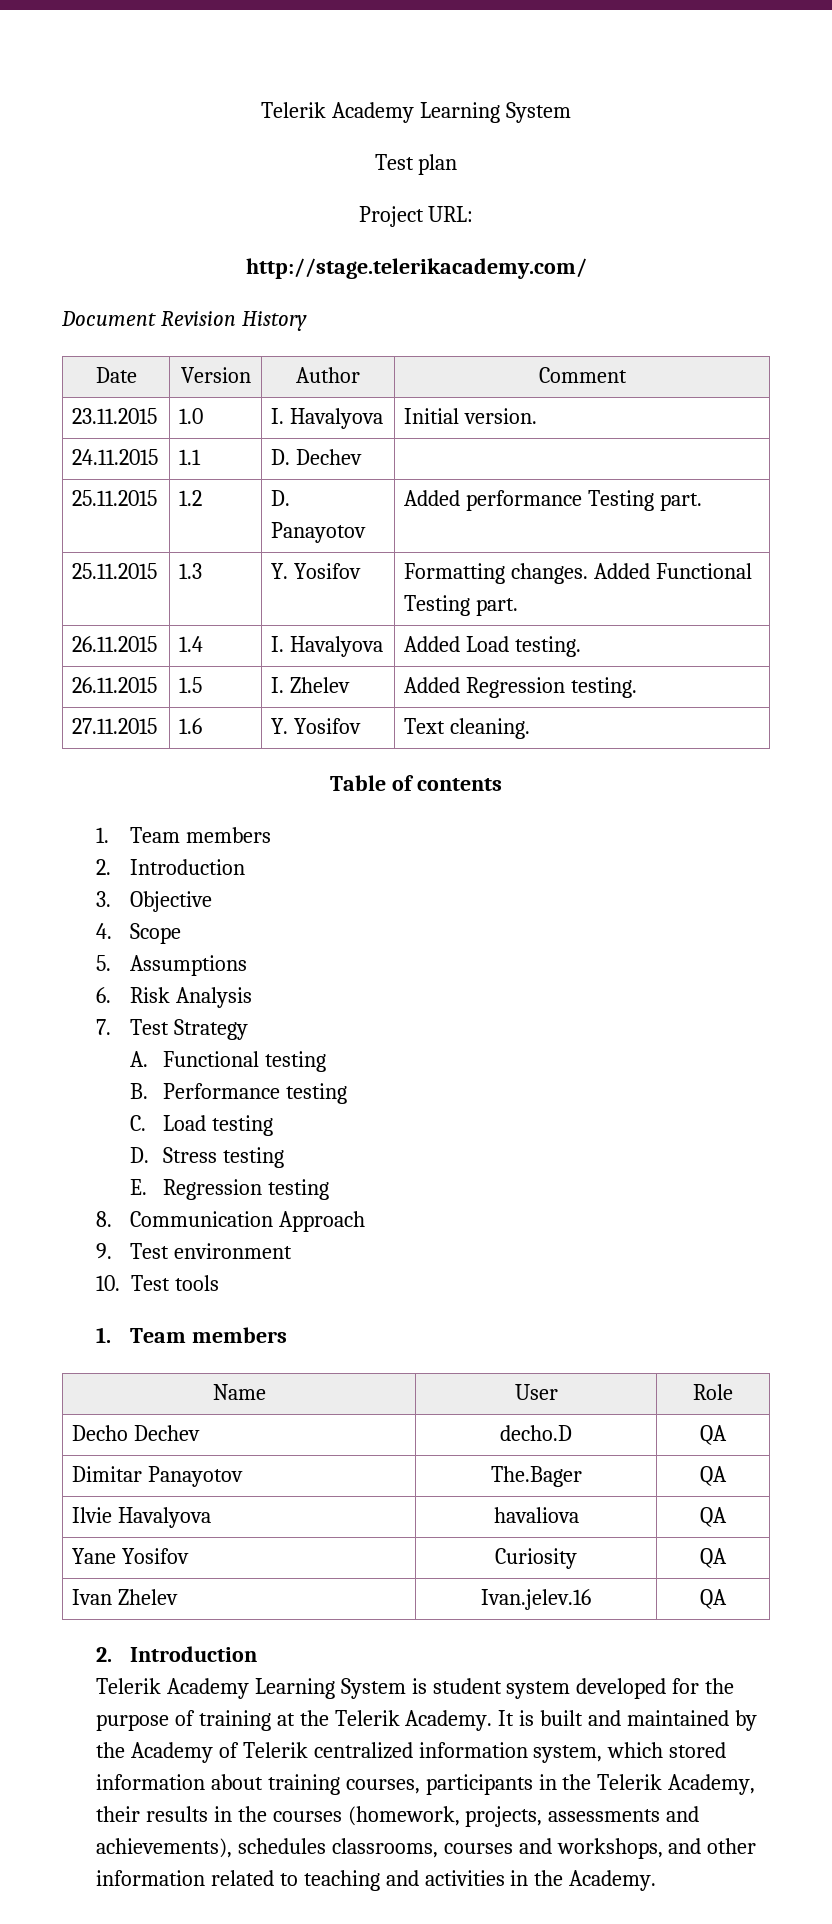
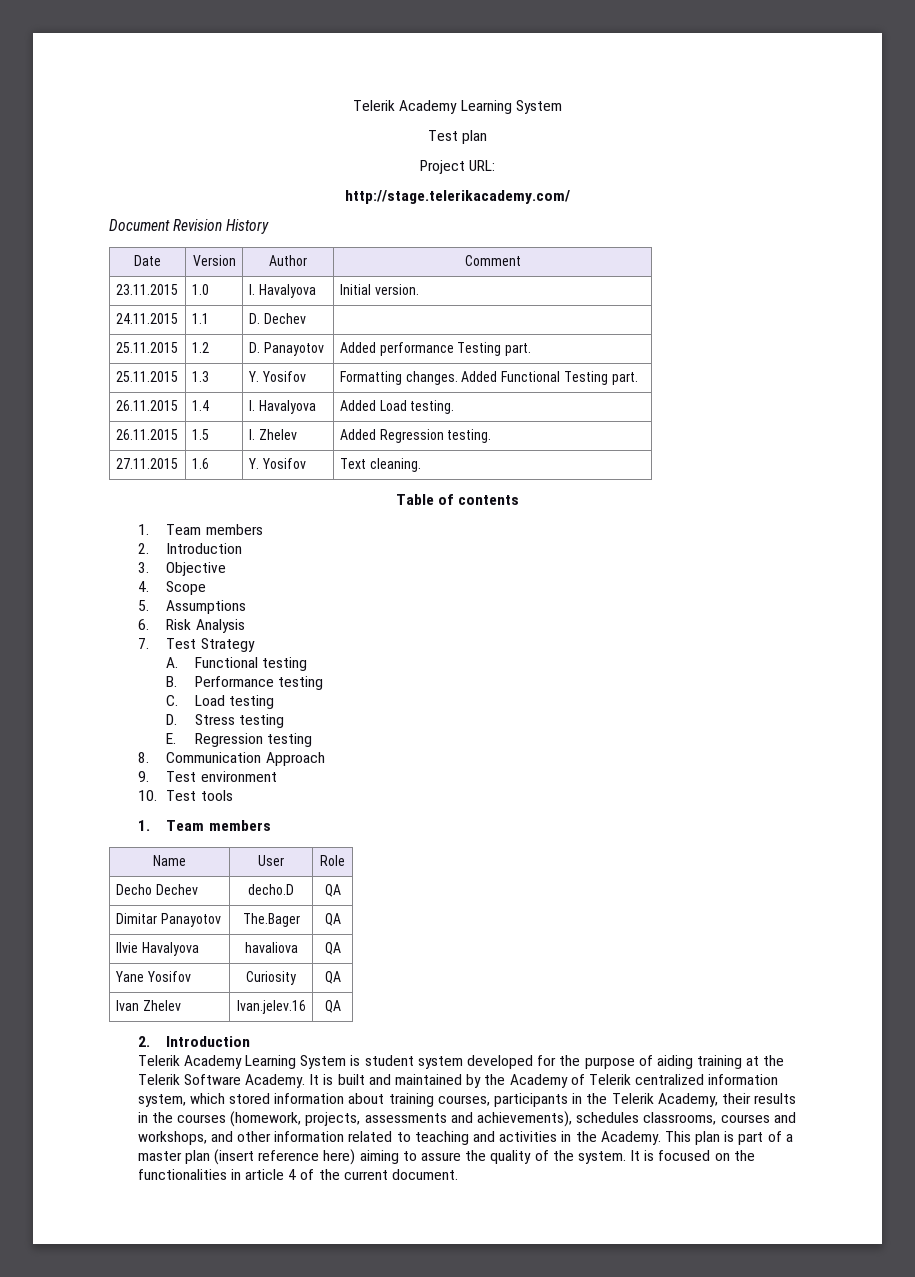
- Telerik Academy Learning System is student system developed for the purpose of training at the Telerik Academy.
+ Telerik Academy Learning System is student system developed for the purpose of aiding training at the Telerik Software Academy.
+ This plan is part of a master plan (insert reference here) aiming to assure the quality of the system. It is focused on the functionalities in article 4 of the current document.

